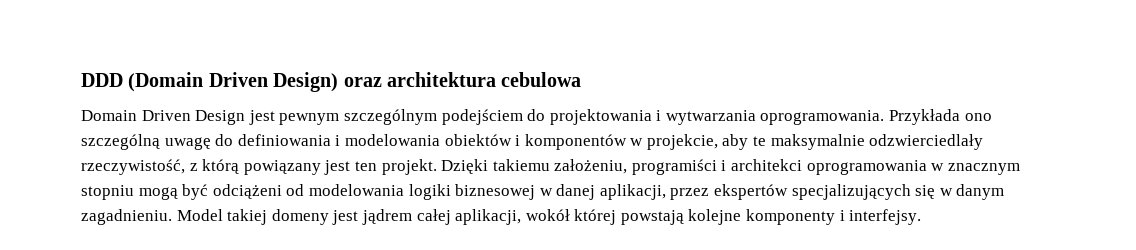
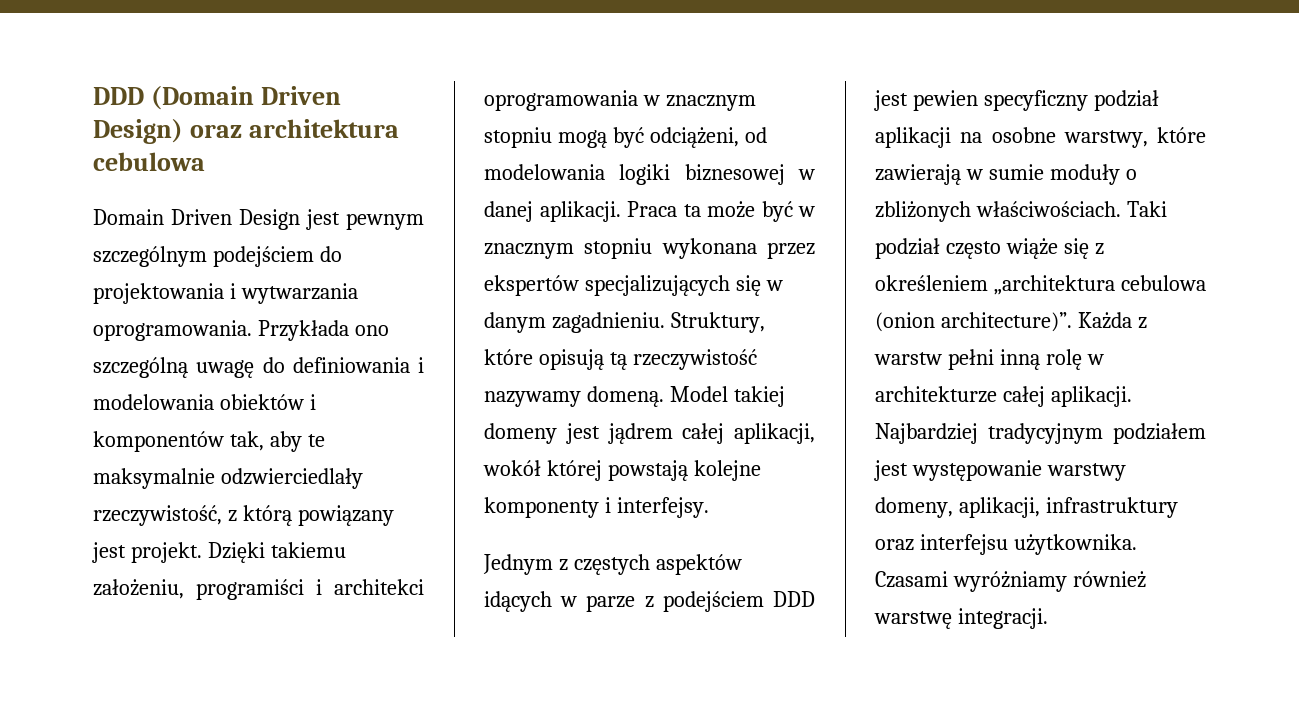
- Przykłada ono szczególną uwagę do definiowania i modelowania obiektów i komponentów w projekcie, aby te maksymalnie odzwierciedlały rzeczywistość, z którą powiązany jest ten projekt.
+ Przykłada ono szczególną uwagę do definiowania i modelowania obiektów i komponentów tak, aby te maksymalnie odzwierciedlały rzeczywistość, z którą powiązany jest projekt.
- Dzięki takiemu założeniu, programiści i architekci oprogramowania w znacznym stopniu mogą być odciążeni od modelowania logiki biznesowej w danej aplikacji, przez ekspertów specjalizujących się w danym zagadnieniu.
+ Dzięki takiemu założeniu, programiści i architekci oprogramowania w znacznym stopniu mogą być odciążeni, od modelowania logiki biznesowej w danej aplikacji. Praca ta może być w znacznym stopniu wykonana przez ekspertów specjalizujących się w danym zagadnieniu.
+ Struktury, które opisują tą rzeczywistość nazywamy domeną.
+ Jednym z częstych aspektów idących w parze z podejściem DDD jest pewien specyficzny podział aplikacji na osobne warstwy, które zawierają w sumie moduły o zbliżonych właściwościach. Taki podział często wiąże się z określeniem „architektura cebulowa (onion architecture)”. Każda z warstw pełni inną rolę w architekturze całej aplikacji. Najbardziej tradycyjnym podziałem jest występowanie warstwy domeny, aplikacji, infrastruktury oraz interfejsu użytkownika. Czasami wyróżniamy również warstwę integracji.

